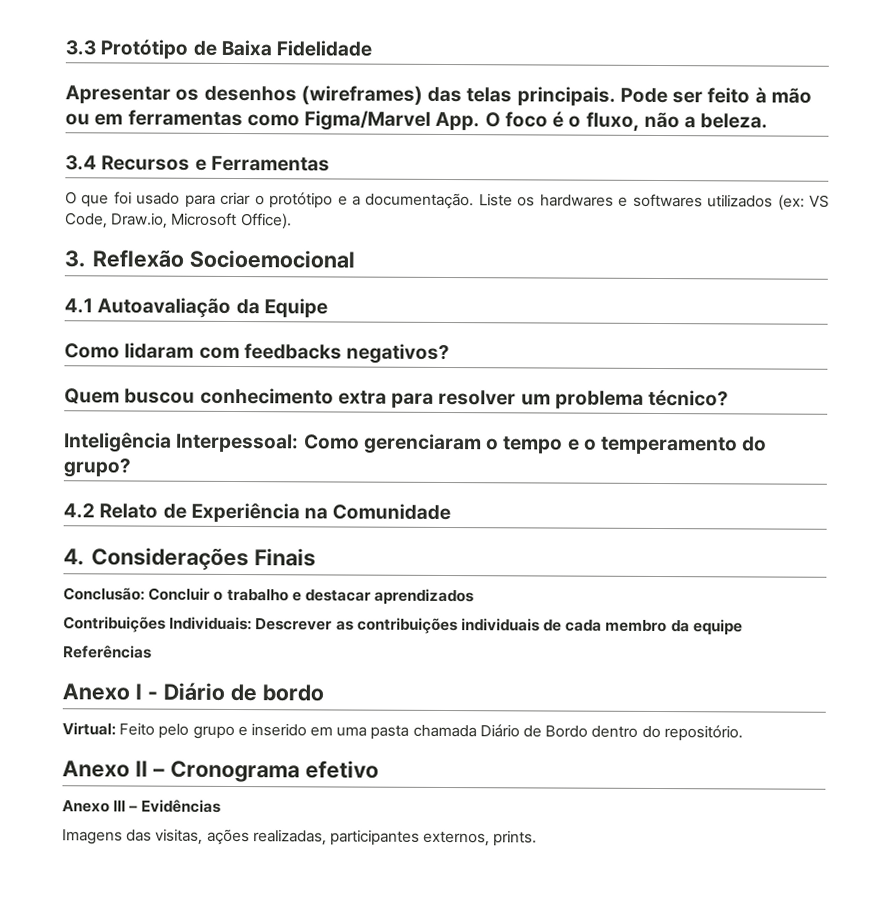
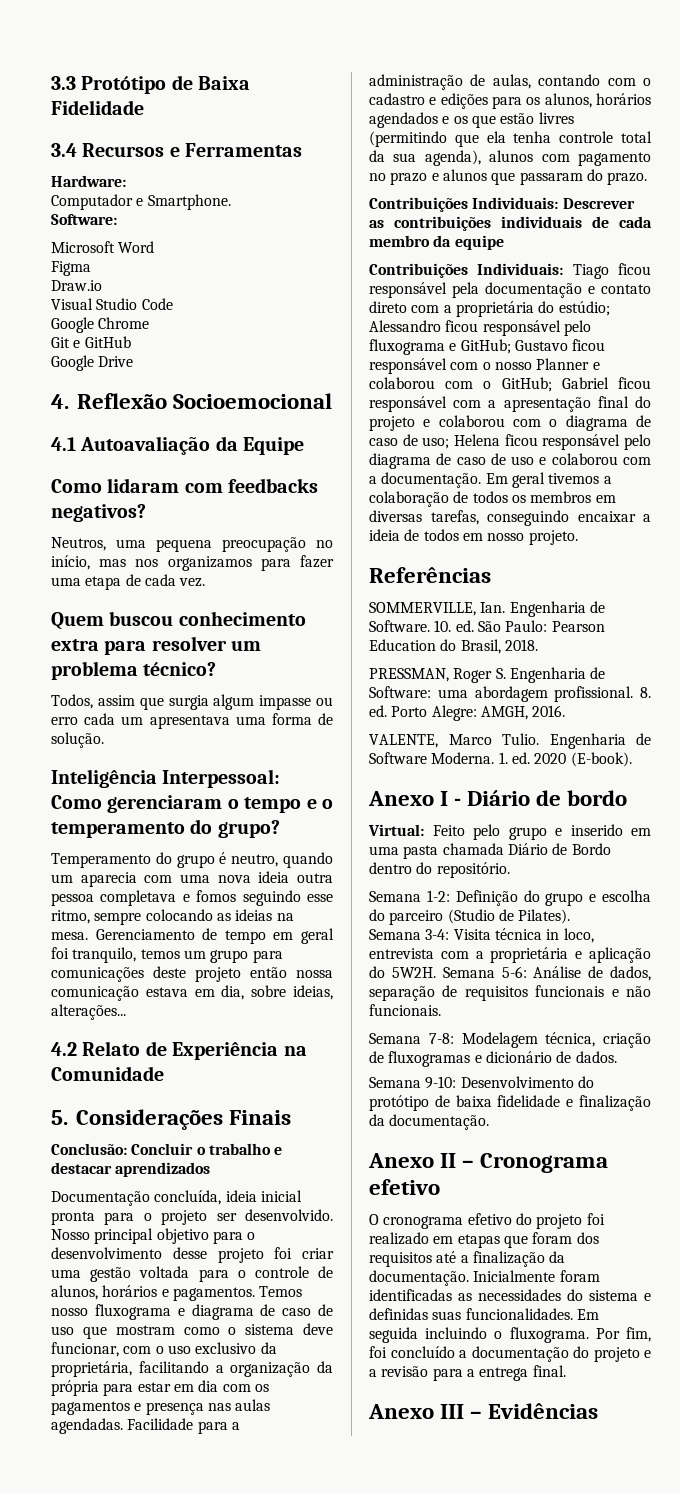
- Apresentar os desenhos (wireframes) das telas principais. Pode ser feito à mão ou em ferramentas como Figma/Marvel App. O foco é o fluxo, não a beleza.
  3.4 Recursos e Ferramentas
- O que foi usado para criar o protótipo e a documentação. Liste os hardwares e softwares utilizados (ex: VS Code, Draw.io, Microsoft Office).
- 3. Reflexão Socioemocional
+ Hardware:
+ Computador e Smartphone.
+ Software:
+ Microsoft Word
+ Figma
+ Draw.io
+ Visual Studio Code
+ Google Chrome
+ Git e GitHub
+ Google Drive
+ 4. Reflexão Socioemocional
+ Neutros, uma pequena preocupação no início, mas nos organizamos para fazer uma etapa de cada vez.
+ Todos, assim que surgia algum impasse ou erro cada um apresentava uma forma de solução.
+ Temperamento do grupo é neutro, quando um aparecia com uma nova ideia outra pessoa completava e fomos seguindo esse ritmo, sempre colocando as ideias na mesa. Gerenciamento de tempo em geral foi tranquilo, temos um grupo para comunicações deste projeto então nossa comunicação estava em dia, sobre ideias, alterações...
- 4. Considerações Finais
+ 5. Considerações Finais
+ Documentação concluída, ideia inicial pronta para o projeto ser desenvolvido. Nosso principal objetivo para o desenvolvimento desse projeto foi criar uma gestão voltada para o controle de alunos, horários e pagamentos. Temos nosso fluxograma e diagrama de caso de uso que mostram como o sistema deve funcionar, com o uso exclusivo da proprietária, facilitando a organização da própria para estar em dia com os pagamentos e presença nas aulas agendadas. Facilidade para a administração de aulas, contando com o cadastro e edições para os alunos, horários agendados e os que estão livres (permitindo que ela tenha controle total da sua agenda), alunos com pagamento no prazo e alunos que passaram do prazo.
+ Contribuições Individuais: Tiago ficou responsável pela documentação e contato direto com a proprietária do estúdio; Alessandro ficou responsável pelo fluxograma e GitHub; Gustavo ficou responsável com o nosso Planner e colaborou com o GitHub; Gabriel ficou responsável com a apresentação final do projeto e colaborou com o diagrama de caso de uso; Helena ficou responsável pelo diagrama de caso de uso e colaborou com a documentação. Em geral tivemos a colaboração de todos os membros em diversas tarefas, conseguindo encaixar a ideia de todos em nosso projeto.
  Referências
+ SOMMERVILLE, Ian. Engenharia de Software. 10. ed. São Paulo: Pearson Education do Brasil, 2018.
+ PRESSMAN, Roger S. Engenharia de Software: uma abordagem profissional. 8. ed. Porto Alegre: AMGH, 2016.
+ VALENTE, Marco Tulio. Engenharia de Software Moderna. 1. ed. 2020 (E-book).
+ Semana 1-2: Definição do grupo e escolha do parceiro (Studio de Pilates).
+ Semana 3-4: Visita técnica in loco, entrevista com a proprietária e aplicação do 5W2H. Semana 5-6: Análise de dados, separação de requisitos funcionais e não funcionais.
+ Semana 7-8: Modelagem técnica, criação de fluxogramas e dicionário de dados.
+ Semana 9-10: Desenvolvimento do protótipo de baixa fidelidade e finalização da documentação.
+ O cronograma efetivo do projeto foi realizado em etapas que foram dos requisitos até a finalização da documentação. Inicialmente foram identificadas as necessidades do sistema e definidas suas funcionalidades. Em seguida incluindo o fluxograma. Por fim, foi concluído a documentação do projeto e a revisão para a entrega final.
  Anexo III – Evidências
- Imagens das visitas, ações realizadas, participantes externos, prints.

